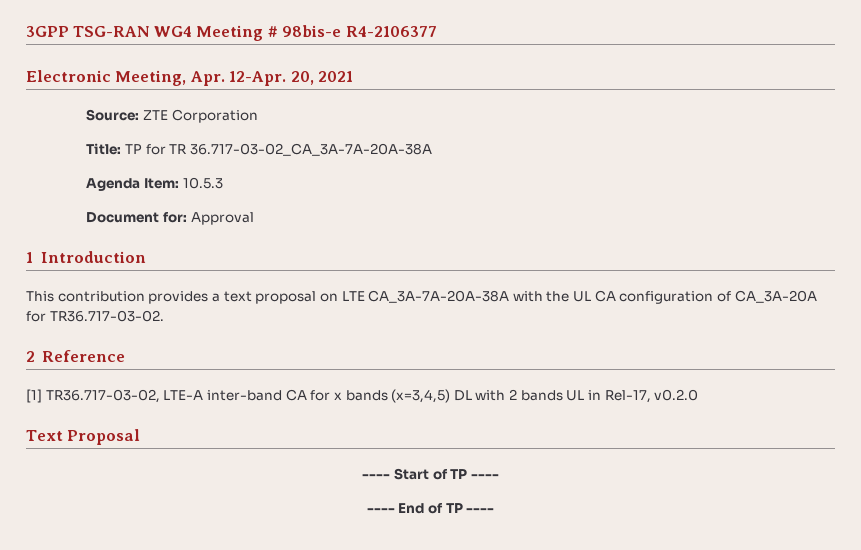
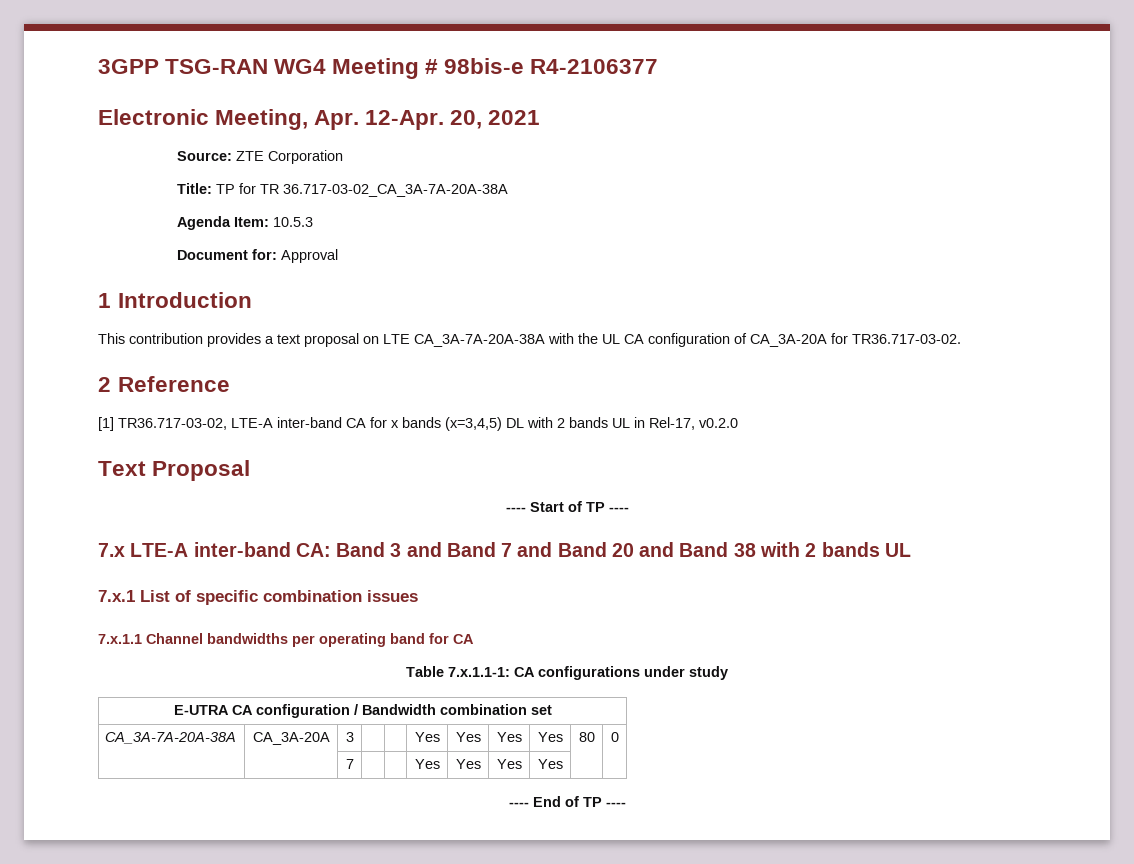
+ 7.x LTE-A inter-band CA: Band 3 and Band 7 and Band 20 and Band 38 with 2 bands UL
+ 7.x.1 List of specific combination issues
+ 7.x.1.1 Channel bandwidths per operating band for CA
+ Table 7.x.1.1-1: CA configurations under study
+ E-UTRA CA configuration / Bandwidth combination set
+ CA_3A-7A-20A-38A | CA_3A-20A | 3 | | | Yes | Yes | Yes | Yes | 80 | 0
+ | | 7 | | | Yes | Yes | Yes | Yes | |

